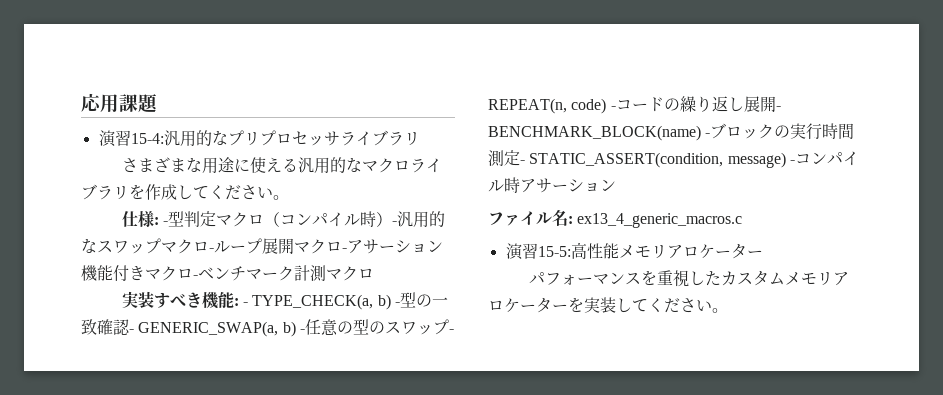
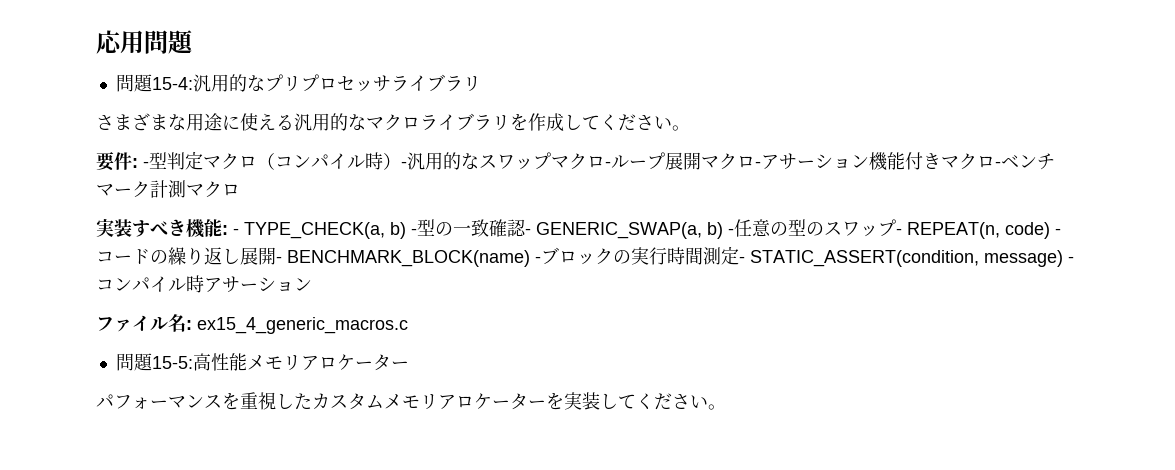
- 応用課題
+ 応用問題
- 演習15-4:汎用的なプリプロセッサライブラリ
+ 問題15-4:汎用的なプリプロセッサライブラリ
- 仕様: -型判定マクロ（コンパイル時）-汎用的なスワップマクロ-ループ展開マクロ-アサーション機能付きマクロ-ベンチマーク計測マクロ
+ 要件: -型判定マクロ（コンパイル時）-汎用的なスワップマクロ-ループ展開マクロ-アサーション機能付きマクロ-ベンチマーク計測マクロ
- ファイル名: ex13_4_generic_macros.c
- 演習15-5:高性能メモリアロケーター
+ ファイル名: ex15_4_generic_macros.c
+ 問題15-5:高性能メモリアロケーター

